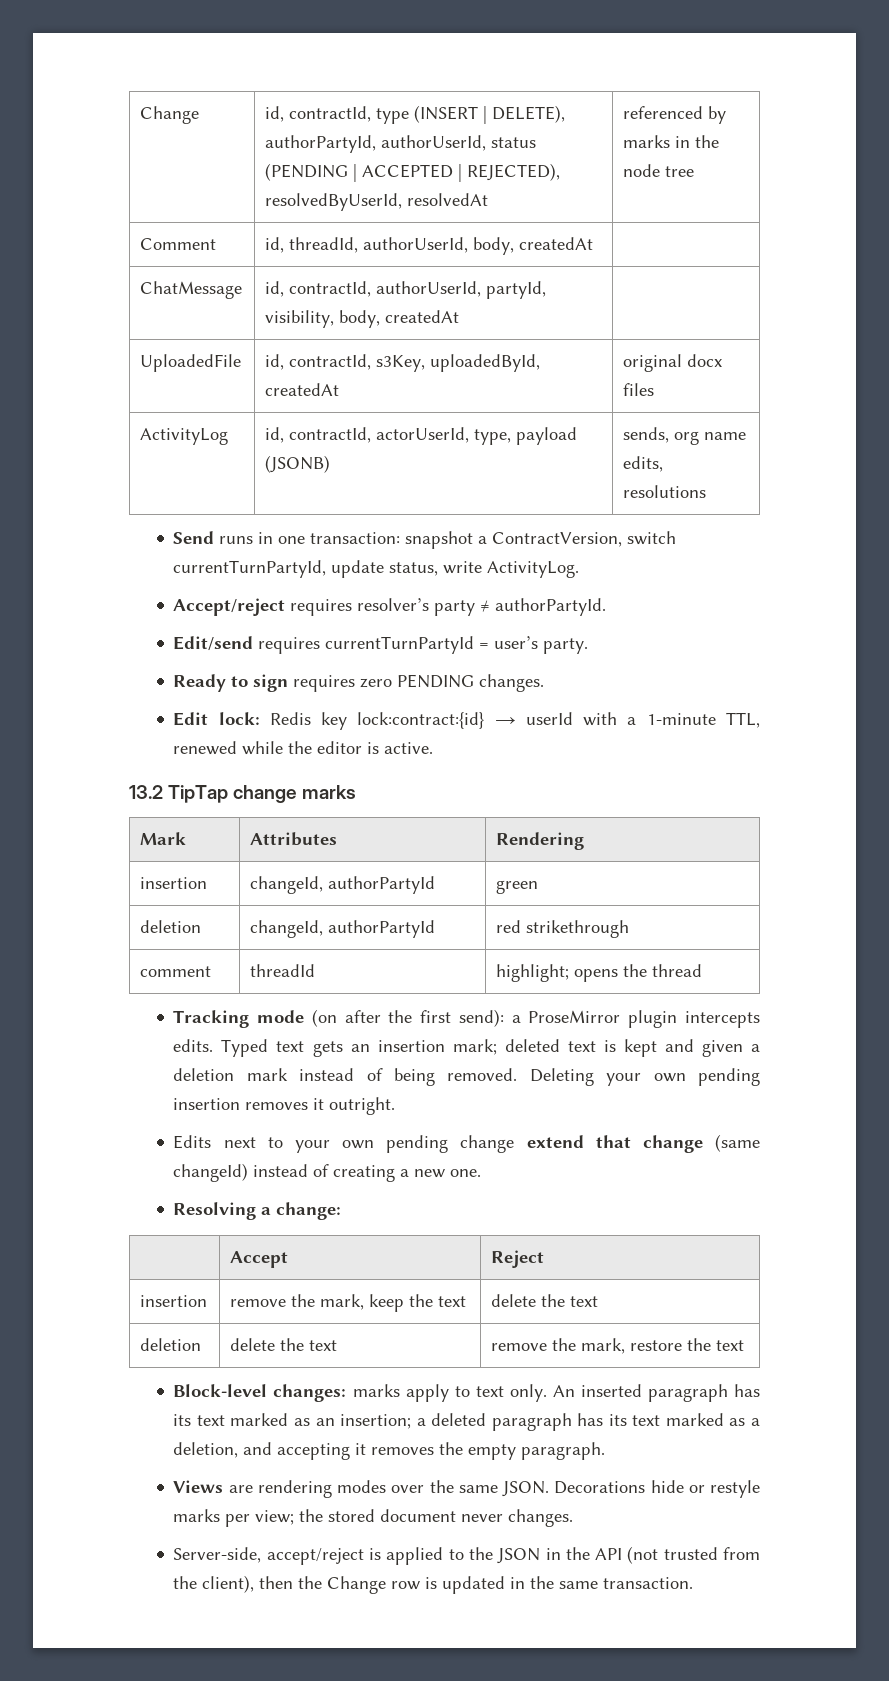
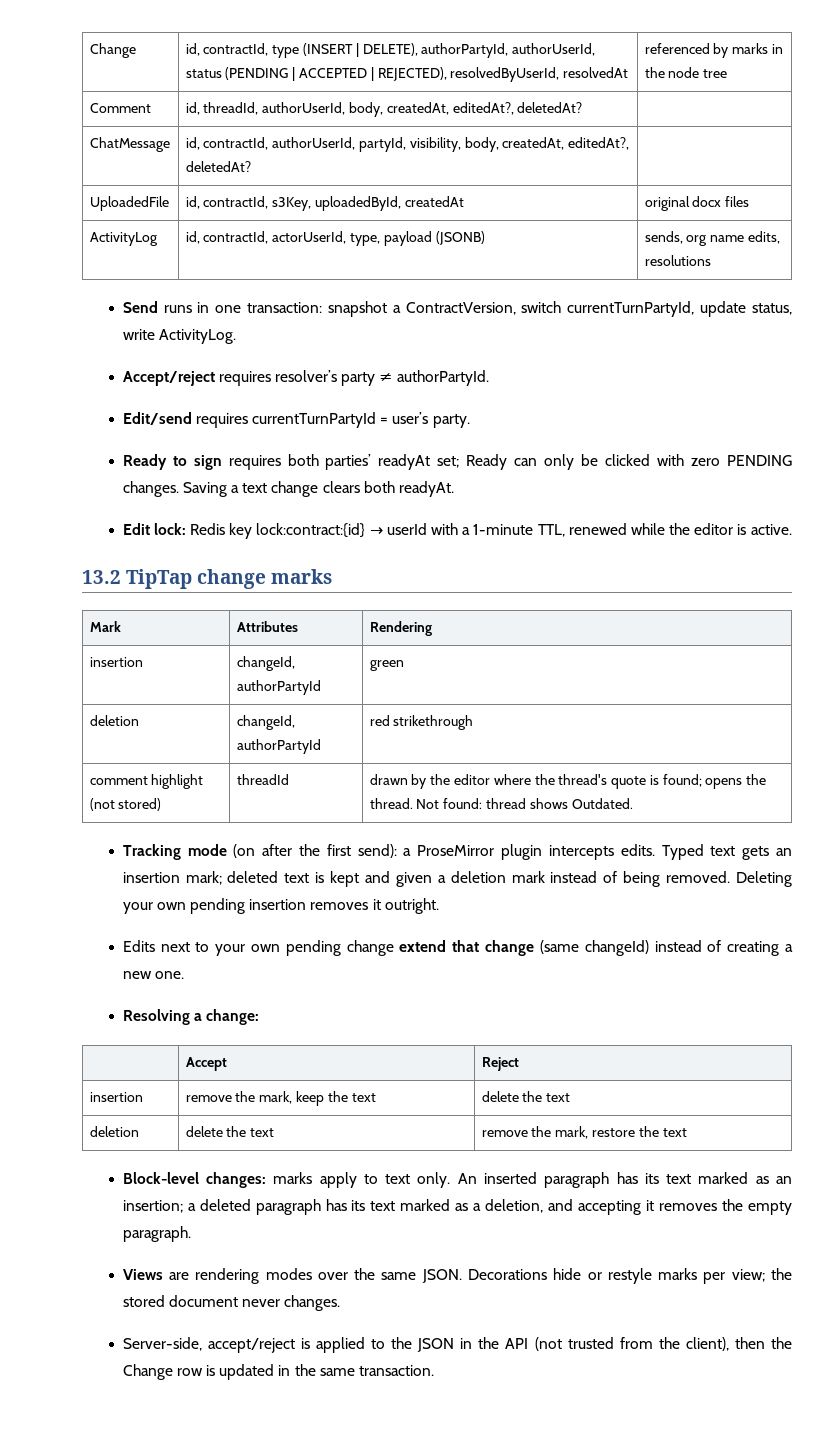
- Comment | id, threadId, authorUserId, body, createdAt |
+ Comment | id, threadId, authorUserId, body, createdAt, editedAt?, deletedAt? |
- ChatMessage | id, contractId, authorUserId, partyId, visibility, body, createdAt |
+ ChatMessage | id, contractId, authorUserId, partyId, visibility, body, createdAt, editedAt?, deletedAt? |
- Ready to sign requires zero PENDING changes.
+ Ready to sign requires both parties’ readyAt set; Ready can only be clicked with zero PENDING changes. Saving a text change clears both readyAt.
- comment | threadId | highlight; opens the thread
+ comment highlight (not stored) | threadId | drawn by the editor where the thread's quote is found; opens the thread. Not found: thread shows Outdated.

